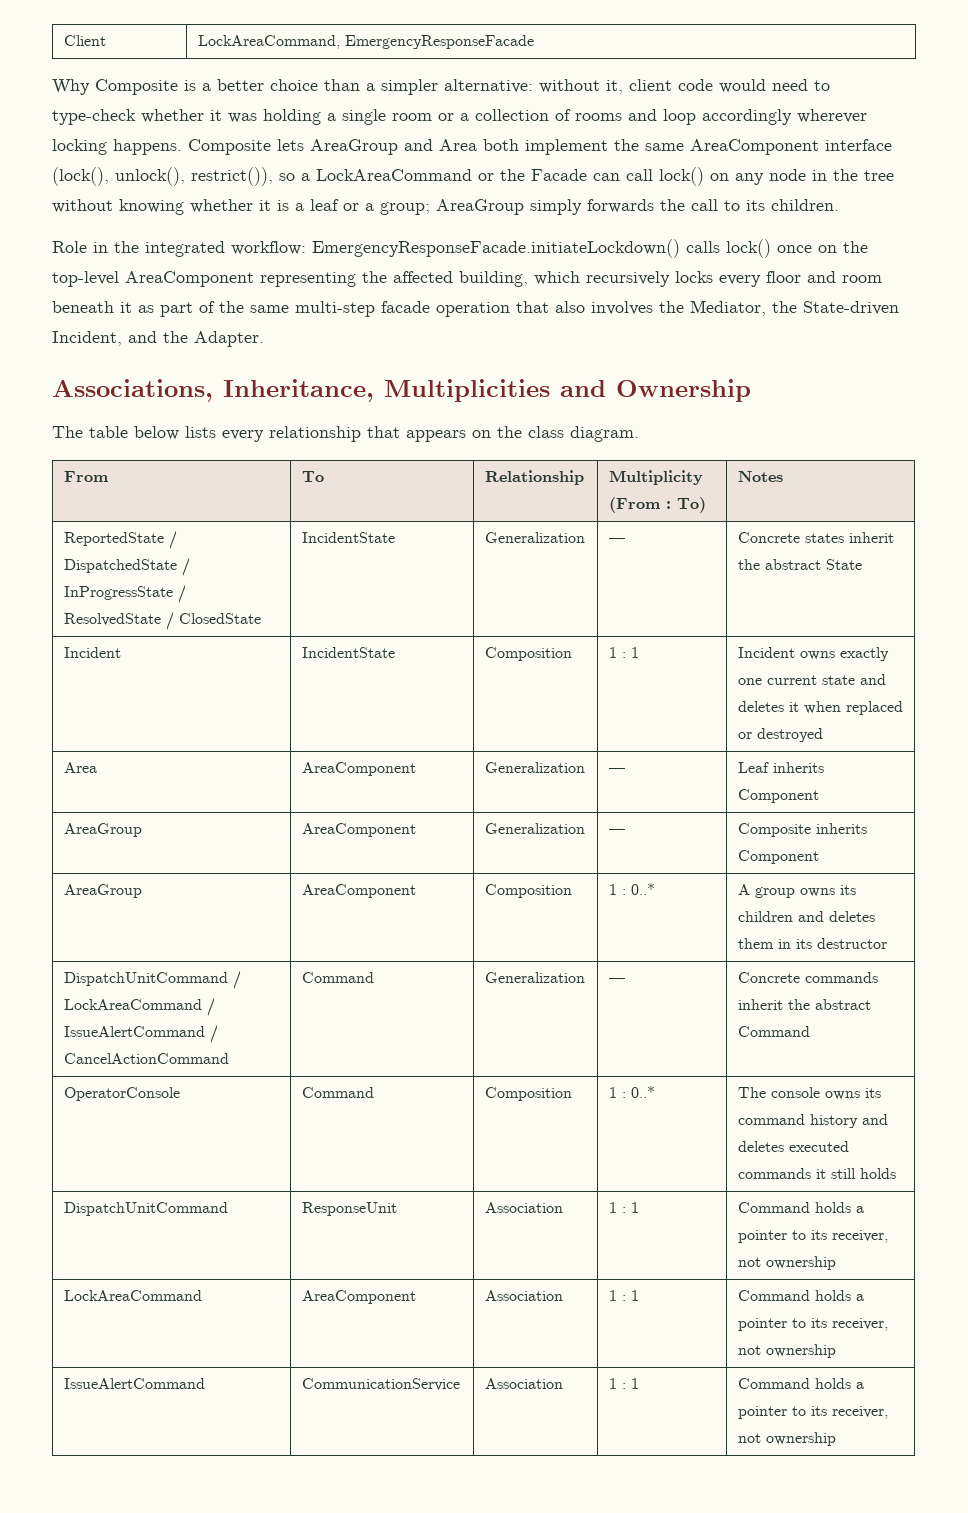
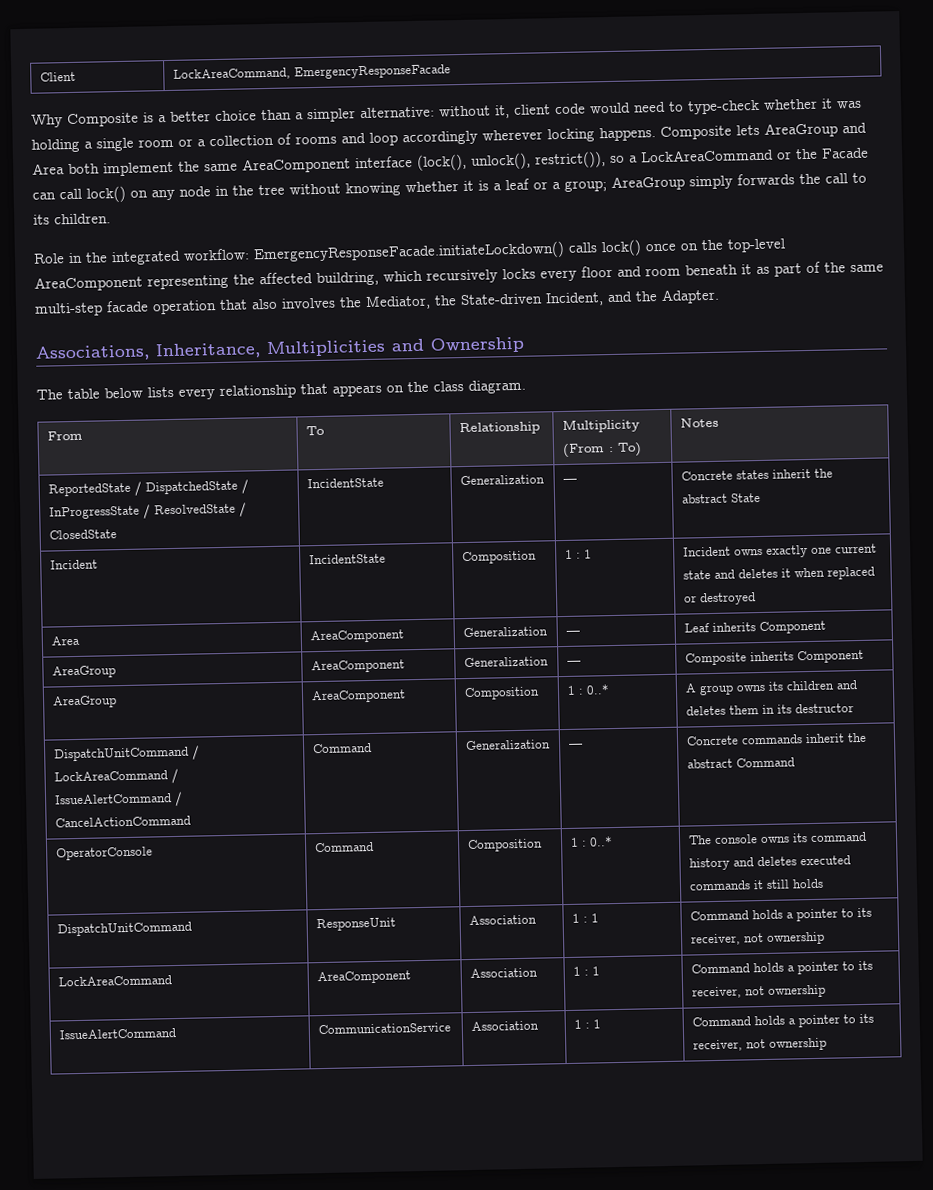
- Role in the integrated workflow: EmergencyResponseFacade.initiateLockdown() calls lock() once on the top-level AreaComponent representing the affected building, which recursively locks every floor and room beneath it as part of the same multi-step facade operation that also involves the Mediator, the State-driven Incident, and the Adapter.
+ Role in the integrated workflow: EmergencyResponseFacade.initiateLockdown() calls lock() once on the top-level AreaComponent representing the affected buildring, which recursively locks every floor and room beneath it as part of the same multi-step facade operation that also involves the Mediator, the State-driven Incident, and the Adapter.

